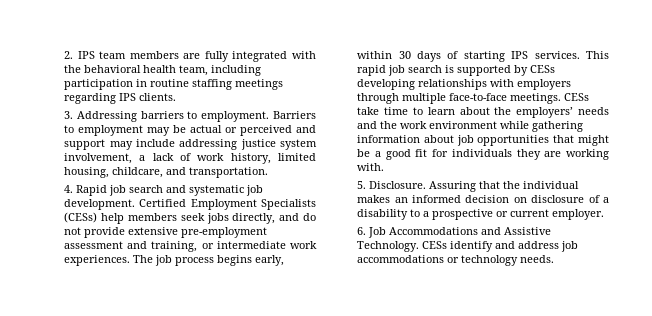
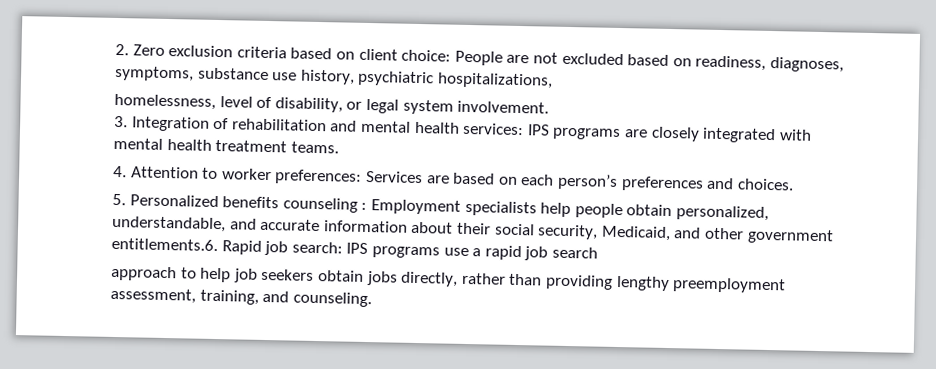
- 2. IPS team members are fully integrated with the behavioral health team, including participation in routine staffing meetings regarding IPS clients.
- 3. Addressing barriers to employment. Barriers to employment may be actual or perceived and support may include addressing justice system involvement, a lack of work history, limited housing, childcare, and transportation.
- 4. Rapid job search and systematic job development. Certified Employment Specialists (CESs) help members seek jobs directly, and do not provide extensive pre-employment assessment and training, or intermediate work experiences. The job process begins early, within 30 days of starting IPS services. This rapid job search is supported by CESs developing relationships with employers through multiple face-to-face meetings. CESs take time to learn about the employers’ needs and the work environment while gathering information about job opportunities that might be a good fit for individuals they are working with.
- 5. Disclosure. Assuring that the individual makes an informed decision on disclosure of a disability to a prospective or current employer.
- 6. Job Accommodations and Assistive Technology. CESs identify and address job accommodations or technology needs.
+ 2. Zero exclusion criteria based on client choice: People are not excluded based on readiness, diagnoses, symptoms, substance use history, psychiatric hospitalizations,
+ homelessness, level of disability, or legal system involvement.
+ 3. Integration of rehabilitation and mental health services: IPS programs are closely integrated with mental health treatment teams.
+ 4. Attention to worker preferences: Services are based on each person’s preferences and choices.
+ 5. Personalized benefits counseling : Employment specialists help people obtain personalized, understandable, and accurate information about their social security, Medicaid, and other government entitlements.6. Rapid job search: IPS programs use a rapid job search
+ approach to help job seekers obtain jobs directly, rather than providing lengthy preemployment assessment, training, and counseling.

